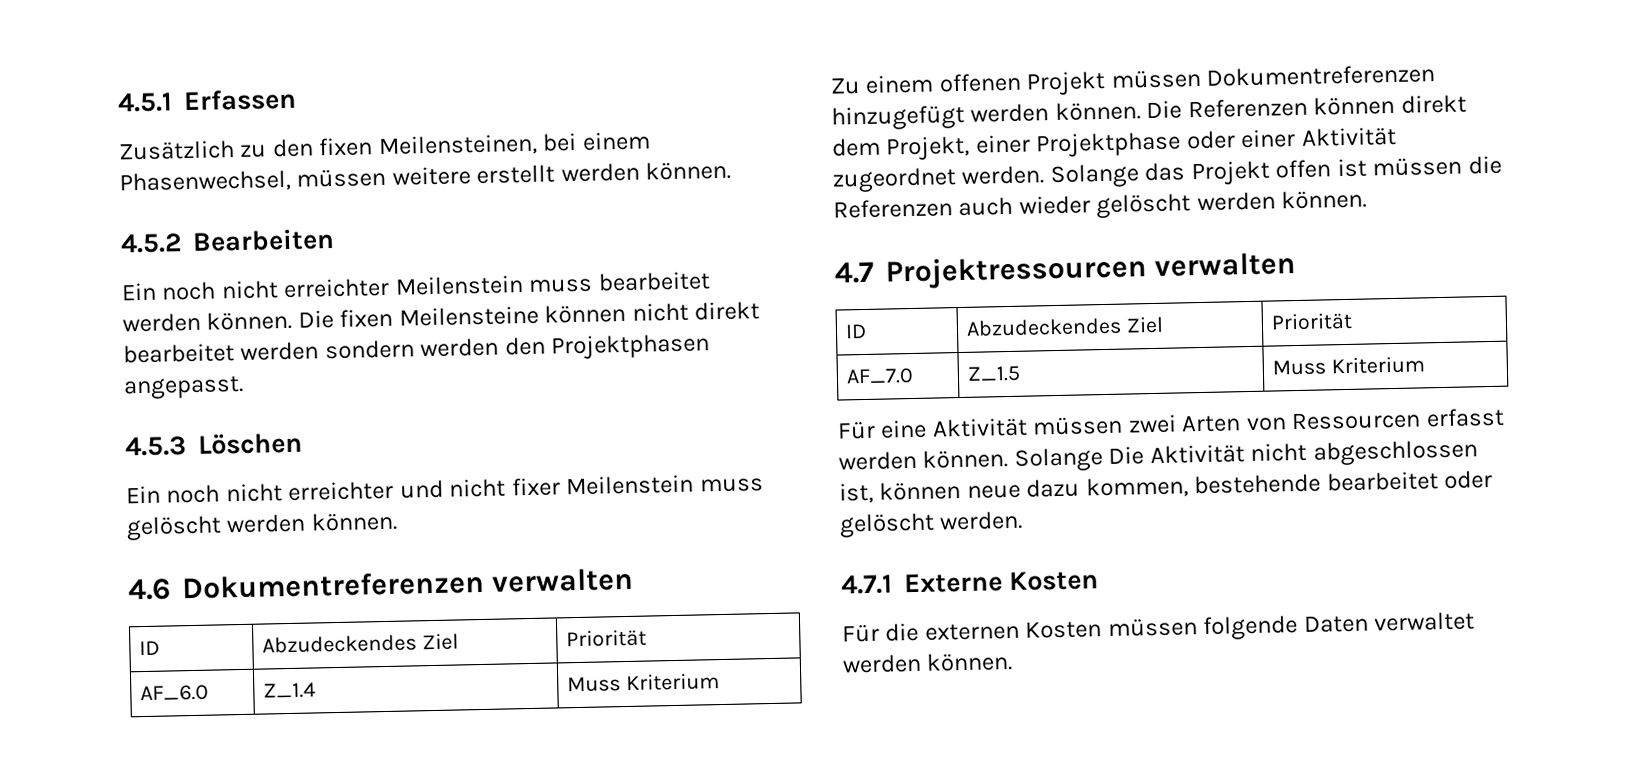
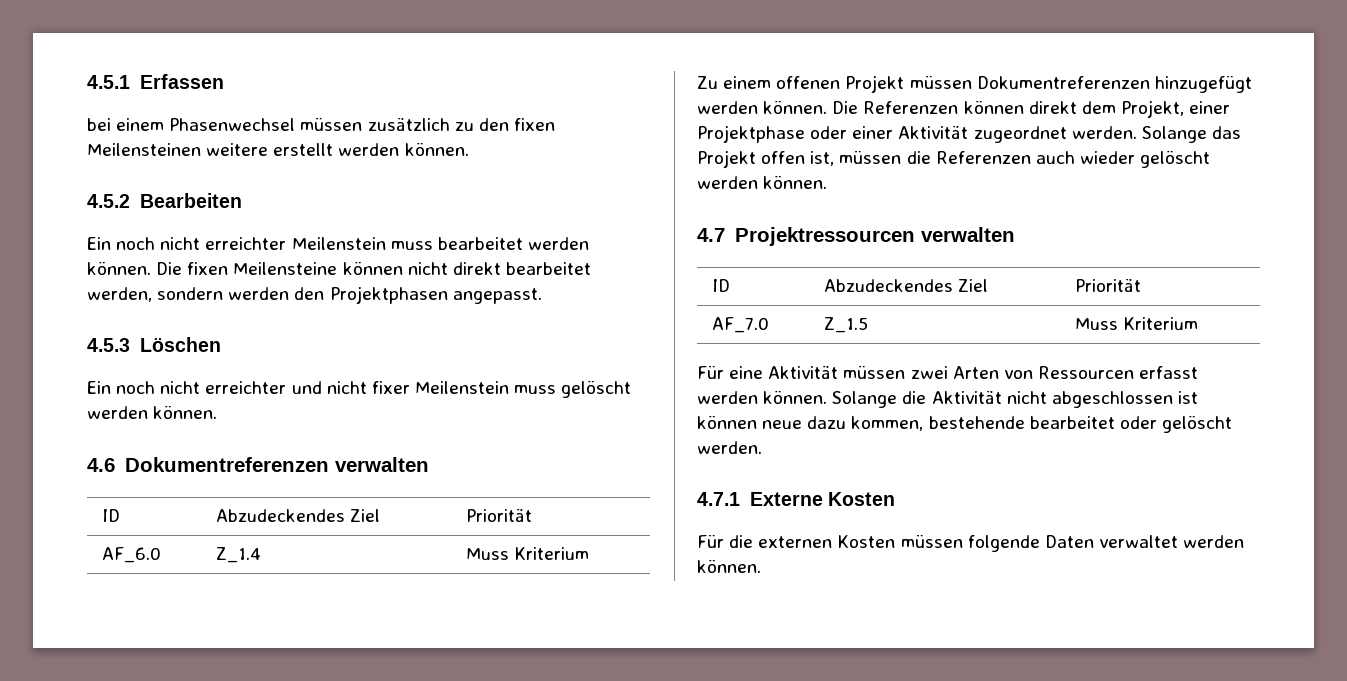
- Zusätzlich zu den fixen Meilensteinen, bei einem Phasenwechsel, müssen weitere erstellt werden können.
+ bei einem Phasenwechsel müssen zusätzlich zu den fixen Meilensteinen weitere erstellt werden können.
- Die fixen Meilensteine können nicht direkt bearbeitet werden sondern werden den Projektphasen angepasst.
+ Die fixen Meilensteine können nicht direkt bearbeitet werden, sondern werden den Projektphasen angepasst.
- Solange das Projekt offen ist müssen die Referenzen auch wieder gelöscht werden können.
+ Solange das Projekt offen ist, müssen die Referenzen auch wieder gelöscht werden können.
- Solange Die Aktivität nicht abgeschlossen ist, können neue dazu kommen, bestehende bearbeitet oder gelöscht werden.
+ Solange die Aktivität nicht abgeschlossen ist können neue dazu kommen, bestehende bearbeitet oder gelöscht werden.

